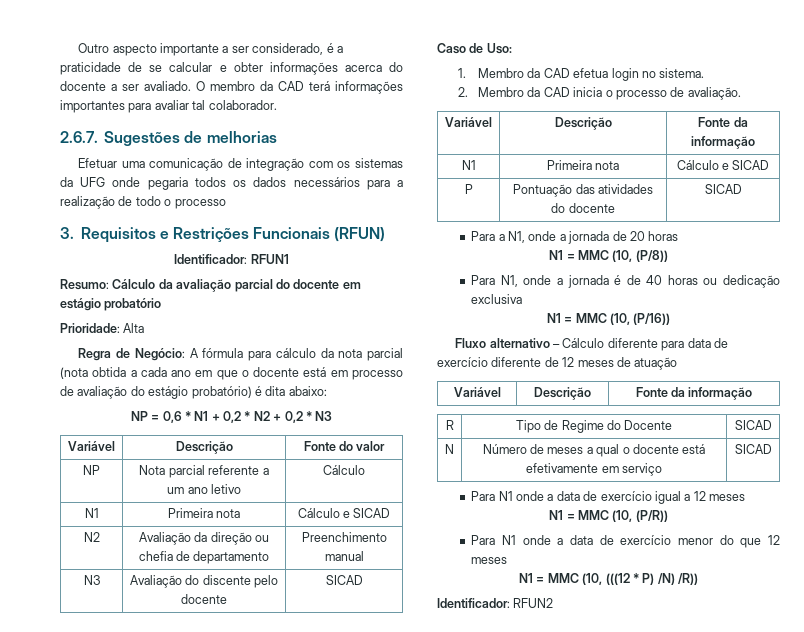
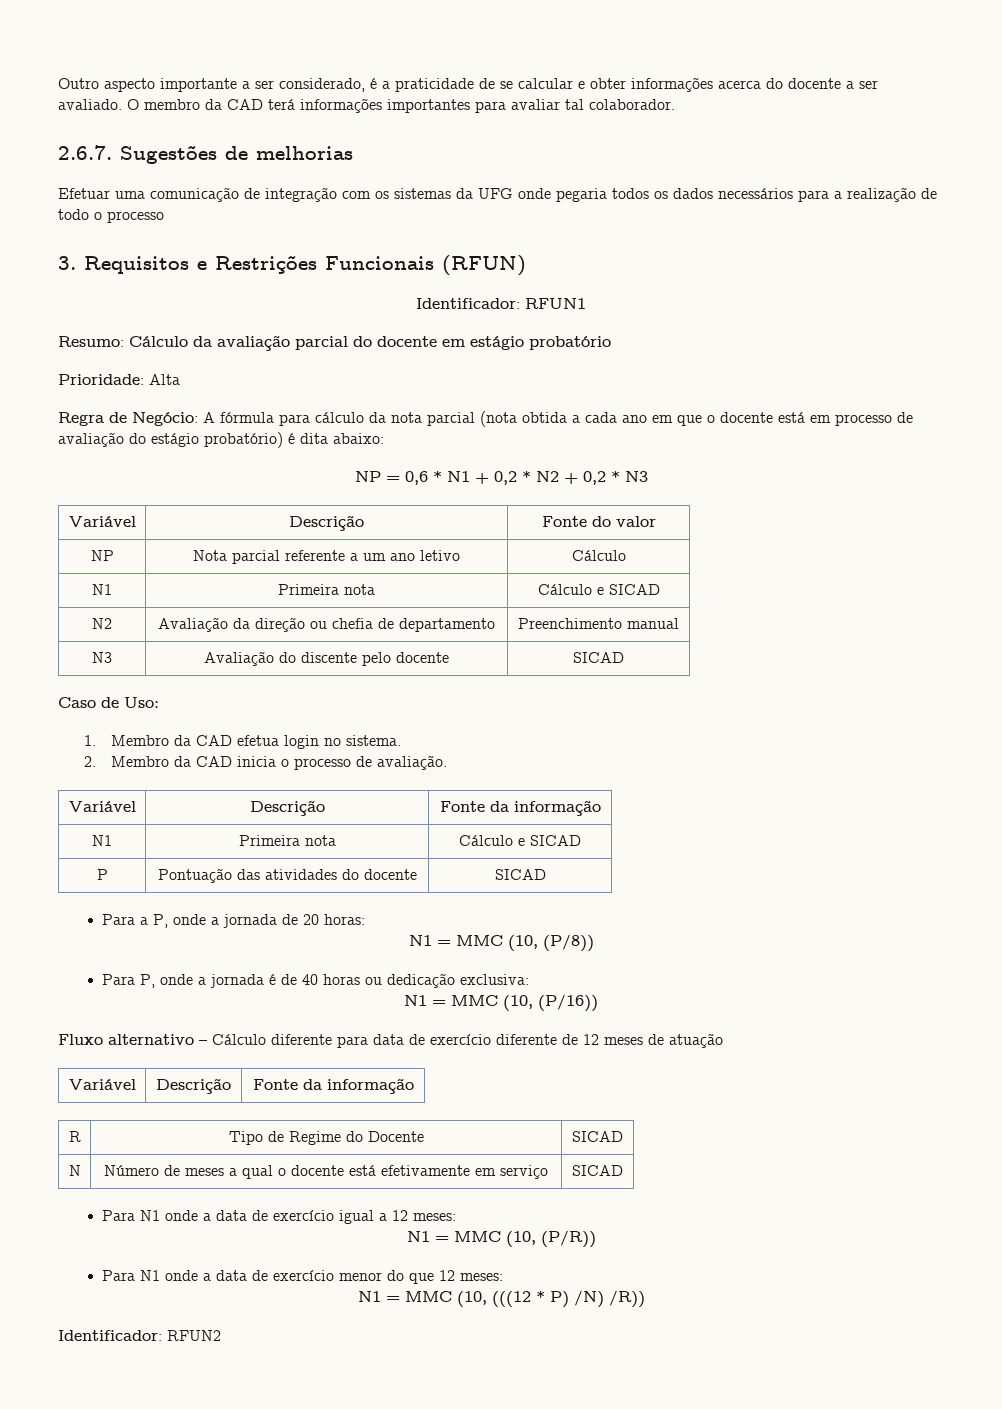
- Para a N1, onde a jornada de 20 horas
+ Para a P, onde a jornada de 20 horas:
- Para N1, onde a jornada é de 40 horas ou dedicação exclusiva
+ Para P, onde a jornada é de 40 horas ou dedicação exclusiva:
- Para N1 onde a data de exercício igual a 12 meses
+ Para N1 onde a data de exercício igual a 12 meses:
- Para N1 onde a data de exercício menor do que 12 meses
+ Para N1 onde a data de exercício menor do que 12 meses:

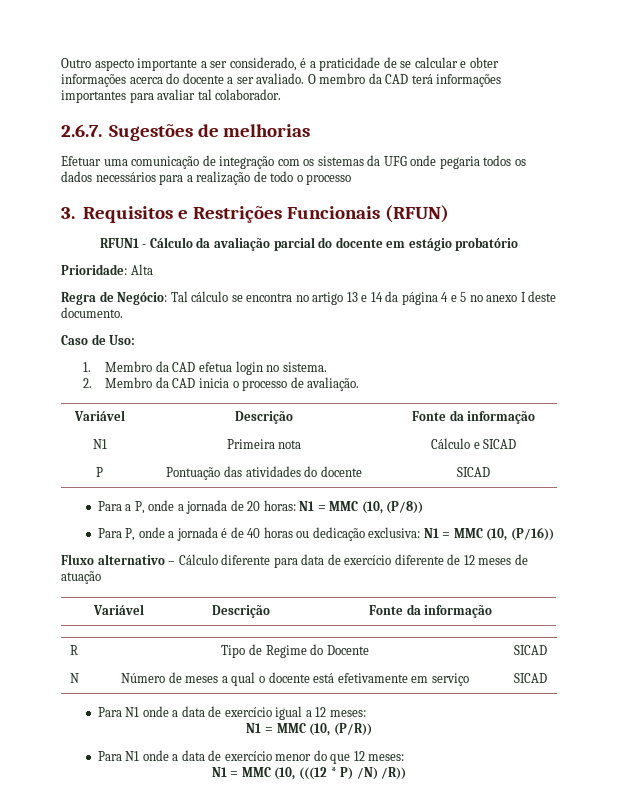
- Identificador: RFUN1
- Resumo: Cálculo da avaliação parcial do docente em estágio probatório
+ RFUN1 - Cálculo da avaliação parcial do docente em estágio probatório
- Regra de Negócio: A fórmula para cálculo da nota parcial (nota obtida a cada ano em que o docente está em processo de avaliação do estágio probatório) é dita abaixo:
- NP = 0,6 * N1 + 0,2 * N2 + 0,2 * N3
- Variável | Descrição | Fonte do valor
- NP | Nota parcial referente a um ano letivo | Cálculo
- N1 | Primeira nota | Cálculo e SICAD
- N2 | Avaliação da direção ou chefia de departamento | Preenchimento manual
- N3 | Avaliação do discente pelo docente | SICAD
+ Regra de Negócio: Tal cálculo se encontra no artigo 13 e 14 da página 4 e 5 no anexo I deste documento.
- Para a P, onde a jornada de 20 horas:
- N1 = MMC (10, (P/8))
+ Para a P, onde a jornada de 20 horas: N1 = MMC (10, (P/8))
- Para P, onde a jornada é de 40 horas ou dedicação exclusiva:
- N1 = MMC (10, (P/16))
+ Para P, onde a jornada é de 40 horas ou dedicação exclusiva: N1 = MMC (10, (P/16))
- Identificador: RFUN2

